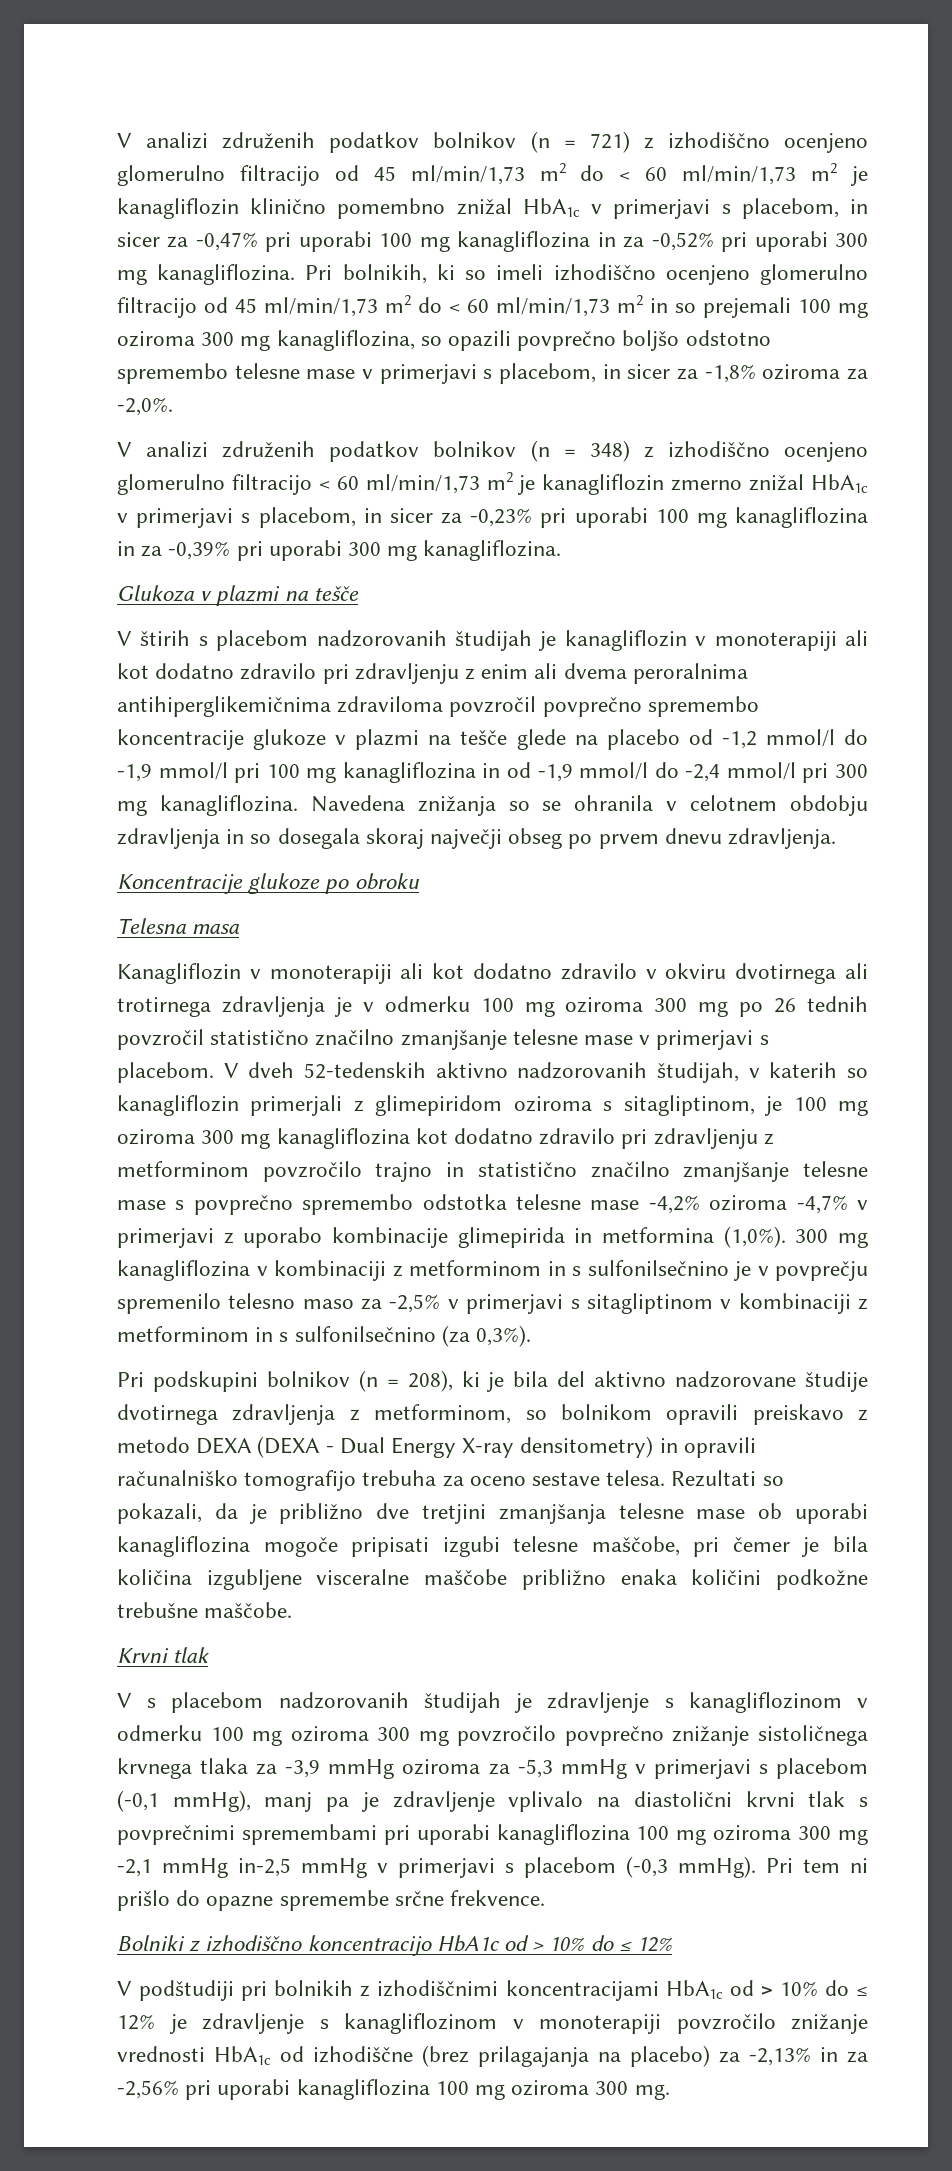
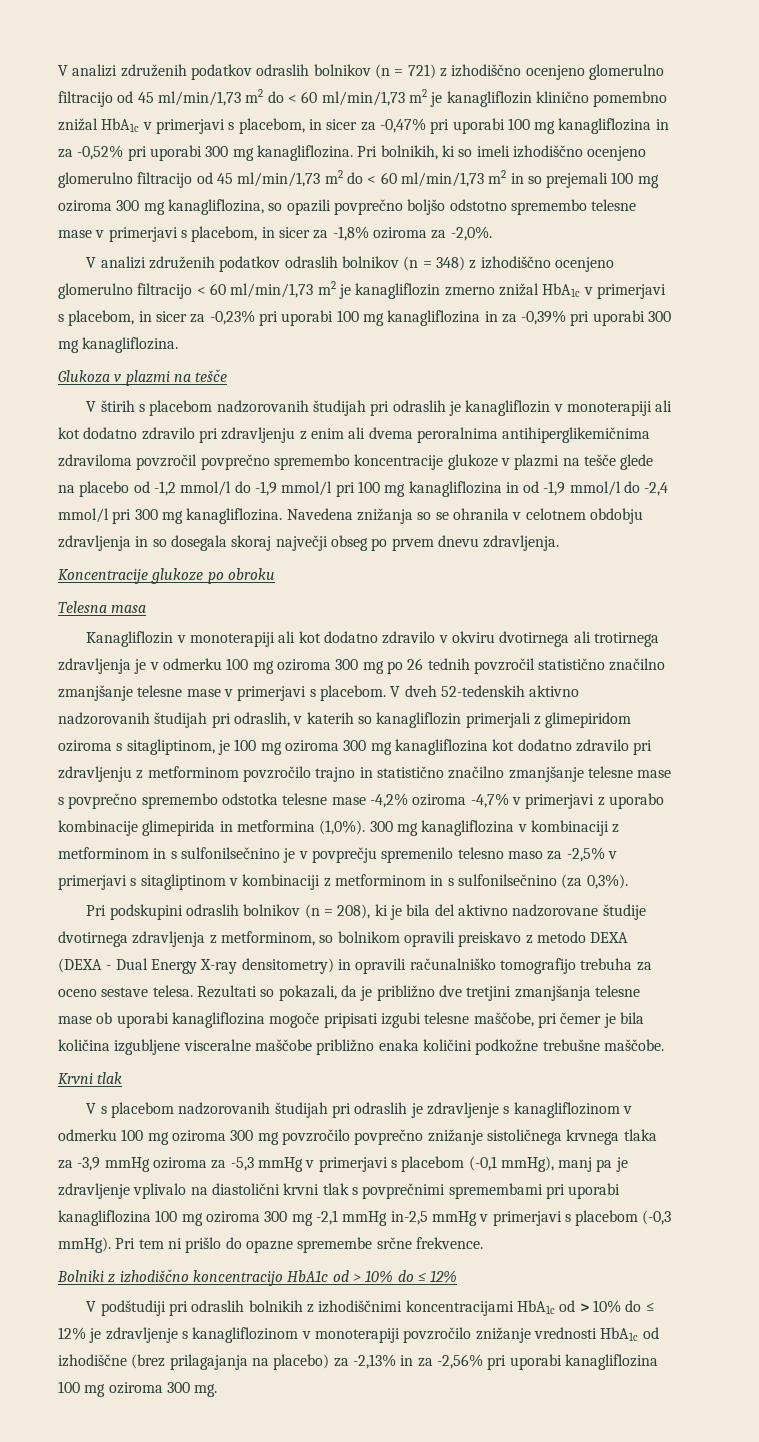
- V analizi združenih podatkov bolnikov (n = 721) z izhodiščno ocenjeno glomerulno filtracijo od 45 ml/min/1,73 m2 do < 60 ml/min/1,73 m2 je kanagliflozin klinično pomembno znižal HbA1c v primerjavi s placebom, in sicer za -0,47% pri uporabi 100 mg kanagliflozina in za -0,52% pri uporabi 300 mg kanagliflozina.
+ V analizi združenih podatkov odraslih bolnikov (n = 721) z izhodiščno ocenjeno glomerulno filtracijo od 45 ml/min/1,73 m2 do < 60 ml/min/1,73 m2 je kanagliflozin klinično pomembno znižal HbA1c v primerjavi s placebom, in sicer za -0,47% pri uporabi 100 mg kanagliflozina in za -0,52% pri uporabi 300 mg kanagliflozina.
- V analizi združenih podatkov bolnikov (n = 348) z izhodiščno ocenjeno glomerulno filtracijo < 60 ml/min/1,73 m2 je kanagliflozin zmerno znižal HbA1c v primerjavi s placebom, in sicer za -0,23% pri uporabi 100 mg kanagliflozina in za -0,39% pri uporabi 300 mg kanagliflozina.
+ V analizi združenih podatkov odraslih bolnikov (n = 348) z izhodiščno ocenjeno glomerulno filtracijo < 60 ml/min/1,73 m2 je kanagliflozin zmerno znižal HbA1c v primerjavi s placebom, in sicer za -0,23% pri uporabi 100 mg kanagliflozina in za -0,39% pri uporabi 300 mg kanagliflozina.
- V štirih s placebom nadzorovanih študijah je kanagliflozin v monoterapiji ali kot dodatno zdravilo pri zdravljenju z enim ali dvema peroralnima antihiperglikemičnima zdraviloma povzročil povprečno spremembo koncentracije glukoze v plazmi na tešče glede na placebo od -1,2 mmol/l do -1,9 mmol/l pri 100 mg kanagliflozina in od -1,9 mmol/l do -2,4 mmol/l pri 300 mg kanagliflozina.
+ V štirih s placebom nadzorovanih študijah pri odraslih je kanagliflozin v monoterapiji ali kot dodatno zdravilo pri zdravljenju z enim ali dvema peroralnima antihiperglikemičnima zdraviloma povzročil povprečno spremembo koncentracije glukoze v plazmi na tešče glede na placebo od -1,2 mmol/l do -1,9 mmol/l pri 100 mg kanagliflozina in od -1,9 mmol/l do -2,4 mmol/l pri 300 mg kanagliflozina.
- V dveh 52-tedenskih aktivno nadzorovanih študijah, v katerih so kanagliflozin primerjali z glimepiridom oziroma s sitagliptinom, je 100 mg oziroma 300 mg kanagliflozina kot dodatno zdravilo pri zdravljenju z metforminom povzročilo trajno in statistično značilno zmanjšanje telesne mase s povprečno spremembo odstotka telesne mase -4,2% oziroma -4,7% v primerjavi z uporabo kombinacije glimepirida in metformina (1,0%).
+ V dveh 52-tedenskih aktivno nadzorovanih študijah pri odraslih, v katerih so kanagliflozin primerjali z glimepiridom oziroma s sitagliptinom, je 100 mg oziroma 300 mg kanagliflozina kot dodatno zdravilo pri zdravljenju z metforminom povzročilo trajno in statistično značilno zmanjšanje telesne mase s povprečno spremembo odstotka telesne mase -4,2% oziroma -4,7% v primerjavi z uporabo kombinacije glimepirida in metformina (1,0%).
- Pri podskupini bolnikov (n = 208), ki je bila del aktivno nadzorovane študije dvotirnega zdravljenja z metforminom, so bolnikom opravili preiskavo z metodo DEXA (DEXA - Dual Energy X-ray densitometry) in opravili računalniško tomografijo trebuha za oceno sestave telesa.
+ Pri podskupini odraslih bolnikov (n = 208), ki je bila del aktivno nadzorovane študije dvotirnega zdravljenja z metforminom, so bolnikom opravili preiskavo z metodo DEXA (DEXA - Dual Energy X-ray densitometry) in opravili računalniško tomografijo trebuha za oceno sestave telesa.
- V s placebom nadzorovanih študijah je zdravljenje s kanagliflozinom v odmerku 100 mg oziroma 300 mg povzročilo povprečno znižanje sistoličnega krvnega tlaka za -3,9 mmHg oziroma za -5,3 mmHg v primerjavi s placebom (-0,1 mmHg), manj pa je zdravljenje vplivalo na diastolični krvni tlak s povprečnimi spremembami pri uporabi kanagliflozina 100 mg oziroma 300 mg -2,1 mmHg in-2,5 mmHg v primerjavi s placebom (-0,3 mmHg).
+ V s placebom nadzorovanih študijah pri odraslih je zdravljenje s kanagliflozinom v odmerku 100 mg oziroma 300 mg povzročilo povprečno znižanje sistoličnega krvnega tlaka za -3,9 mmHg oziroma za -5,3 mmHg v primerjavi s placebom (-0,1 mmHg), manj pa je zdravljenje vplivalo na diastolični krvni tlak s povprečnimi spremembami pri uporabi kanagliflozina 100 mg oziroma 300 mg -2,1 mmHg in-2,5 mmHg v primerjavi s placebom (-0,3 mmHg).
- V podštudiji pri bolnikih z izhodiščnimi koncentracijami HbA1c od > 10% do ≤ 12% je zdravljenje s kanagliflozinom v monoterapiji povzročilo znižanje vrednosti HbA1c od izhodiščne (brez prilagajanja na placebo) za -2,13% in za -2,56% pri uporabi kanagliflozina 100 mg oziroma 300 mg.
+ V podštudiji pri odraslih bolnikih z izhodiščnimi koncentracijami HbA1c od > 10% do ≤ 12% je zdravljenje s kanagliflozinom v monoterapiji povzročilo znižanje vrednosti HbA1c od izhodiščne (brez prilagajanja na placebo) za -2,13% in za -2,56% pri uporabi kanagliflozina 100 mg oziroma 300 mg.

